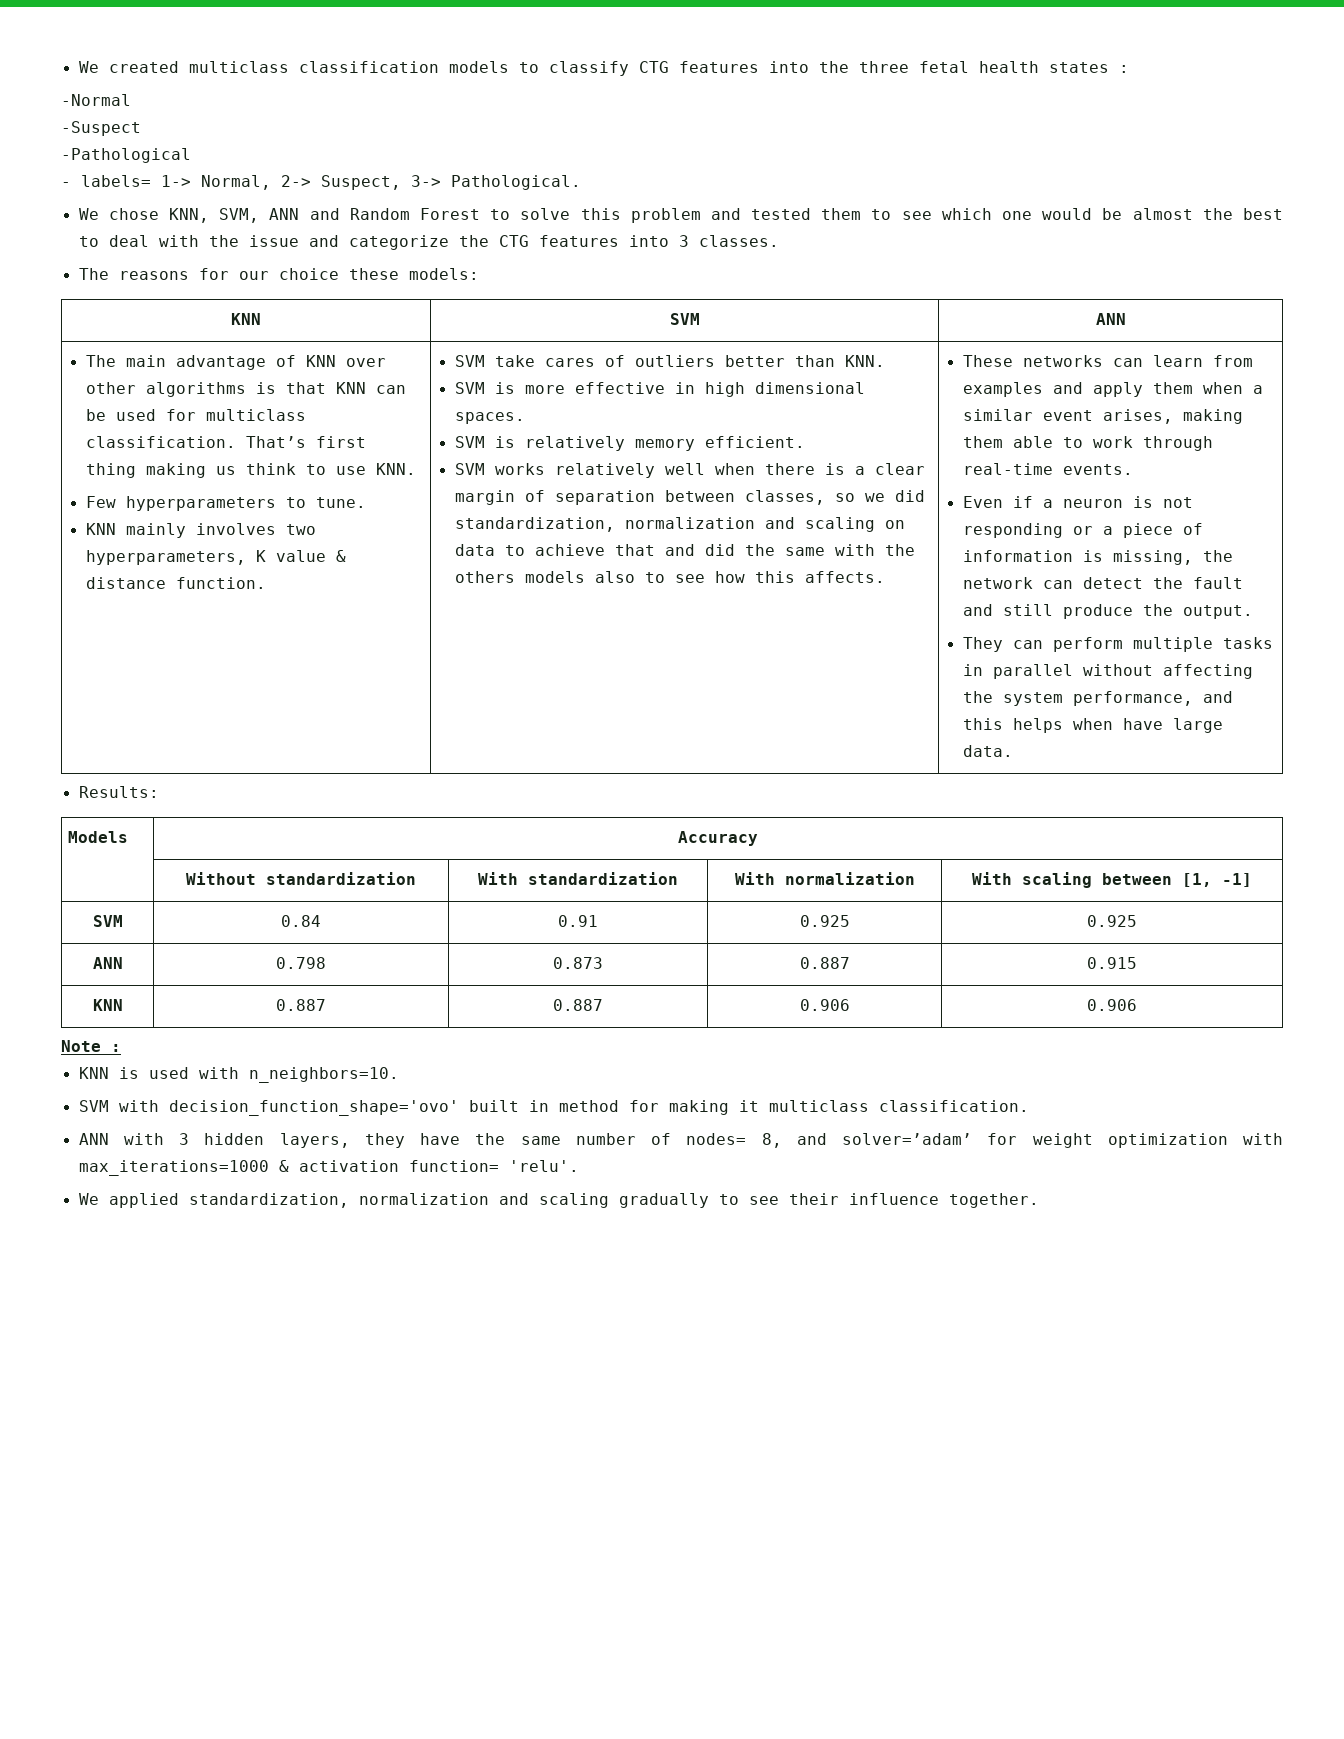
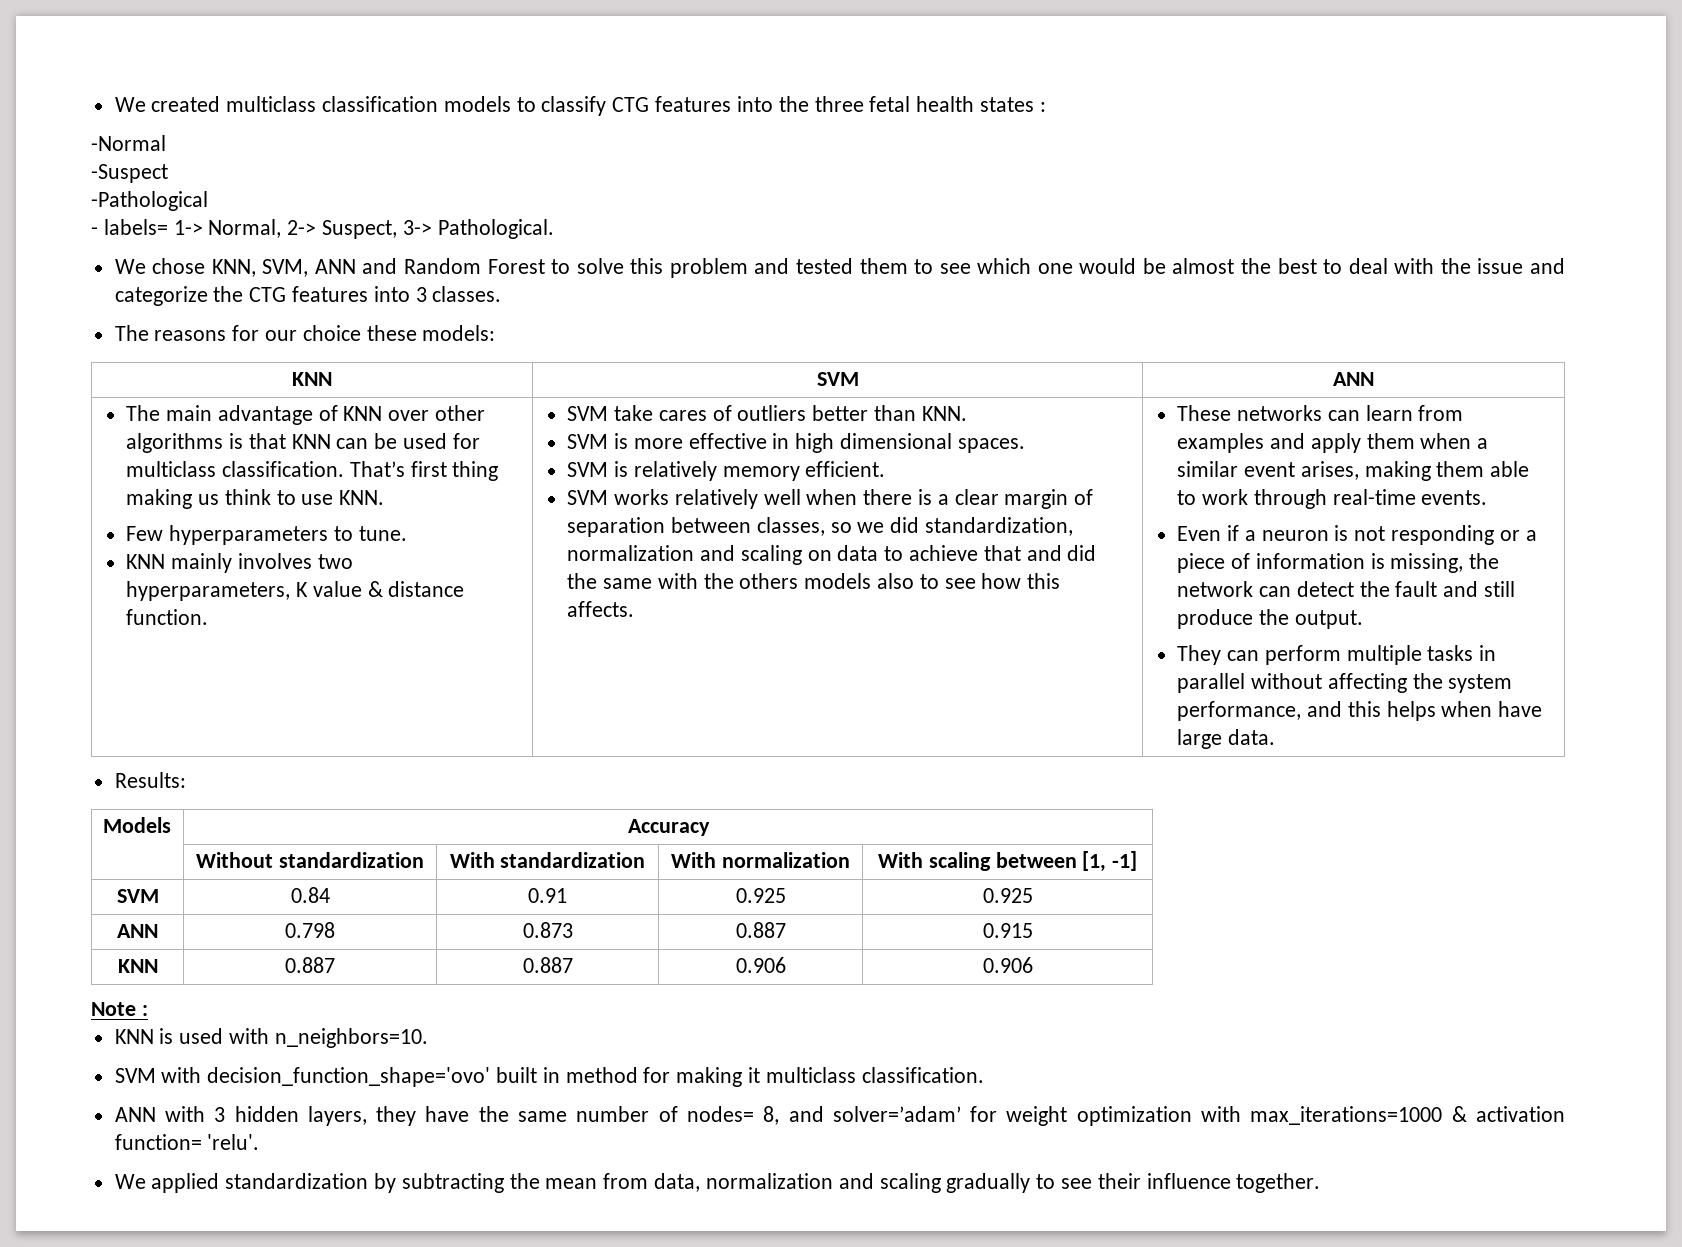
- We applied standardization, normalization and scaling gradually to see their influence together.
+ We applied standardization by subtracting the mean from data, normalization and scaling gradually to see their influence together.

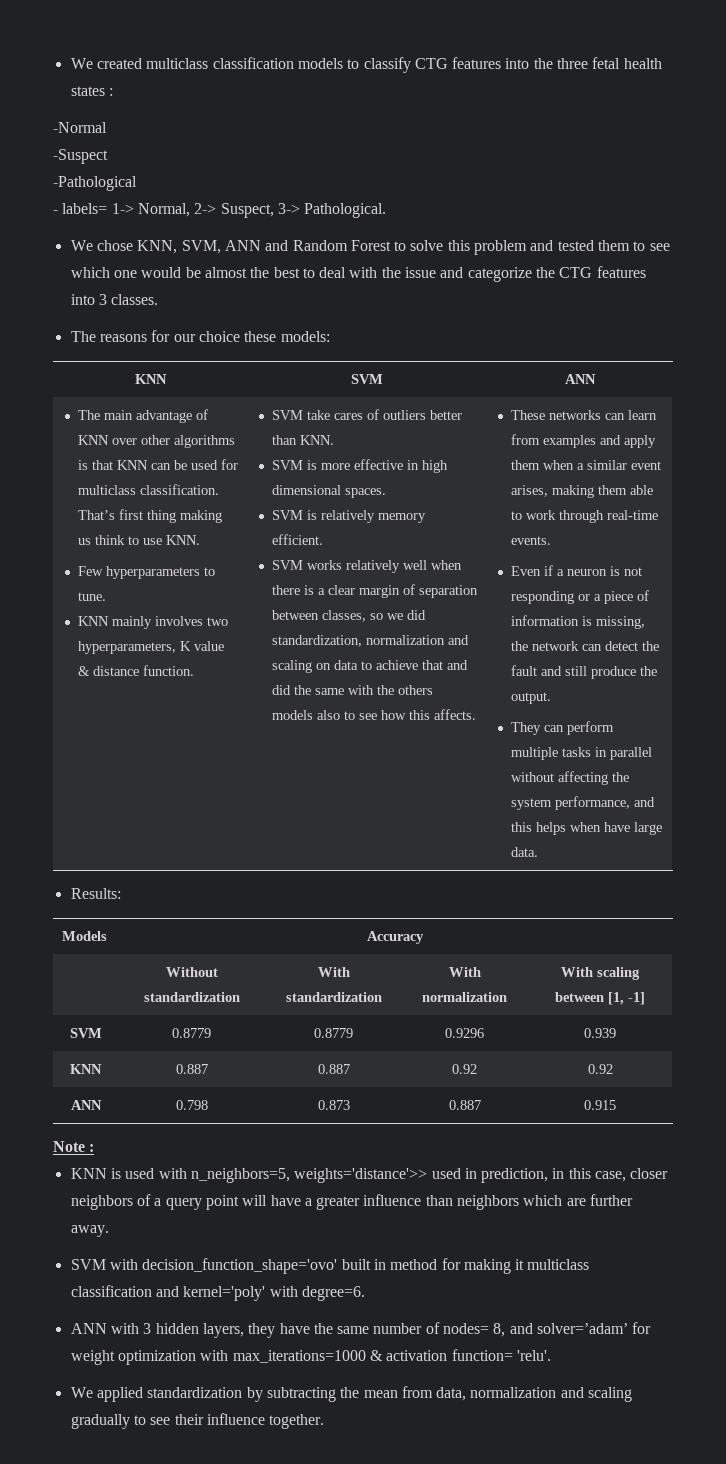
- SVM | 0.84 | 0.91 | 0.925 | 0.925
+ SVM | 0.8779 | 0.8779 | 0.9296 | 0.939
+ KNN | 0.887 | 0.887 | 0.92 | 0.92
- KNN | 0.887 | 0.887 | 0.906 | 0.906
- KNN is used with n_neighbors=10.
+ KNN is used with n_neighbors=5, weights='distance'>> used in prediction, in this case, closer neighbors of a query point will have a greater influence than neighbors which are further away.
- SVM with decision_function_shape='ovo' built in method for making it multiclass classification.
+ SVM with decision_function_shape='ovo' built in method for making it multiclass classification and kernel='poly' with degree=6.

